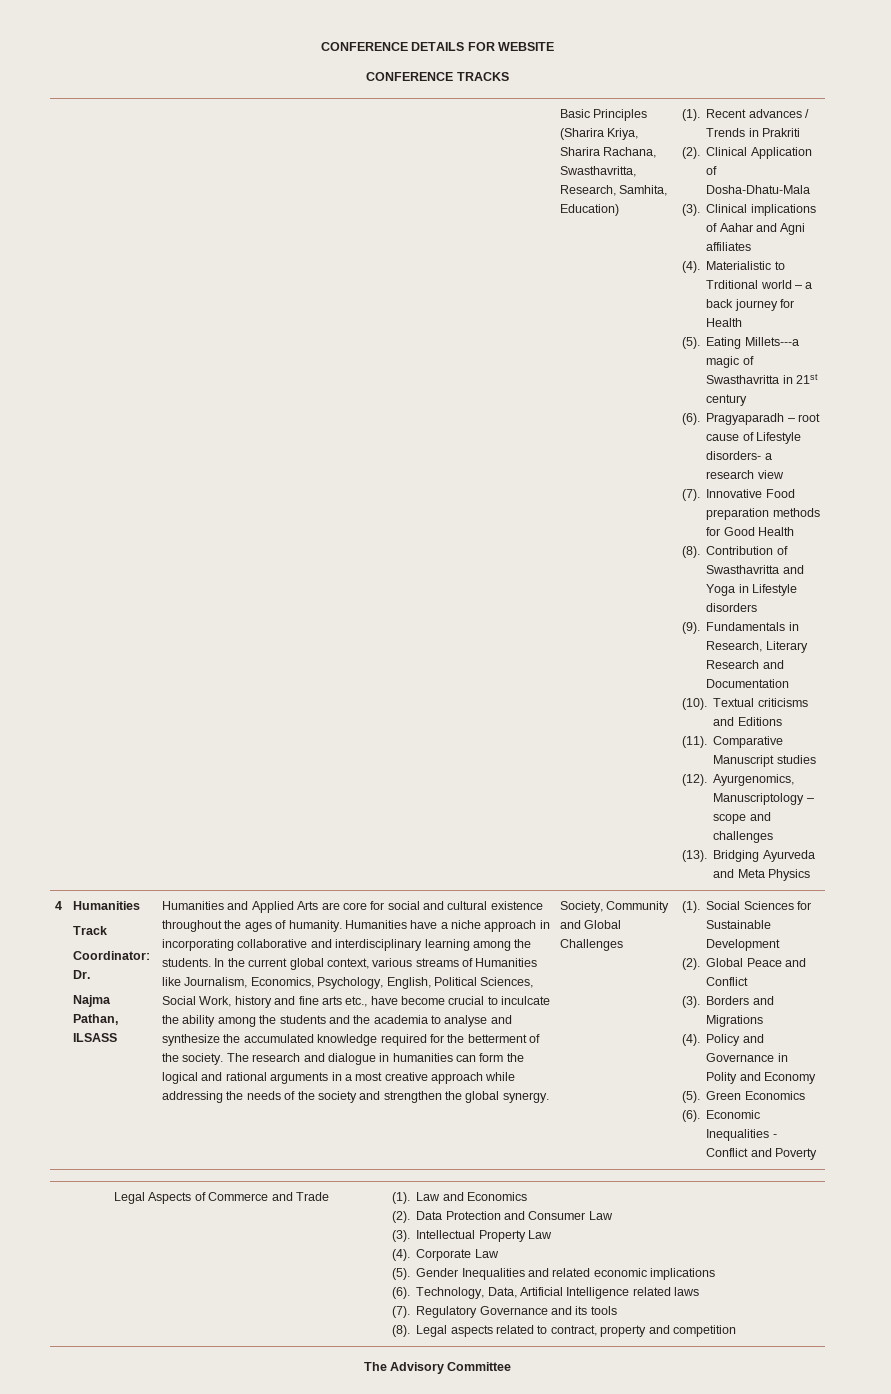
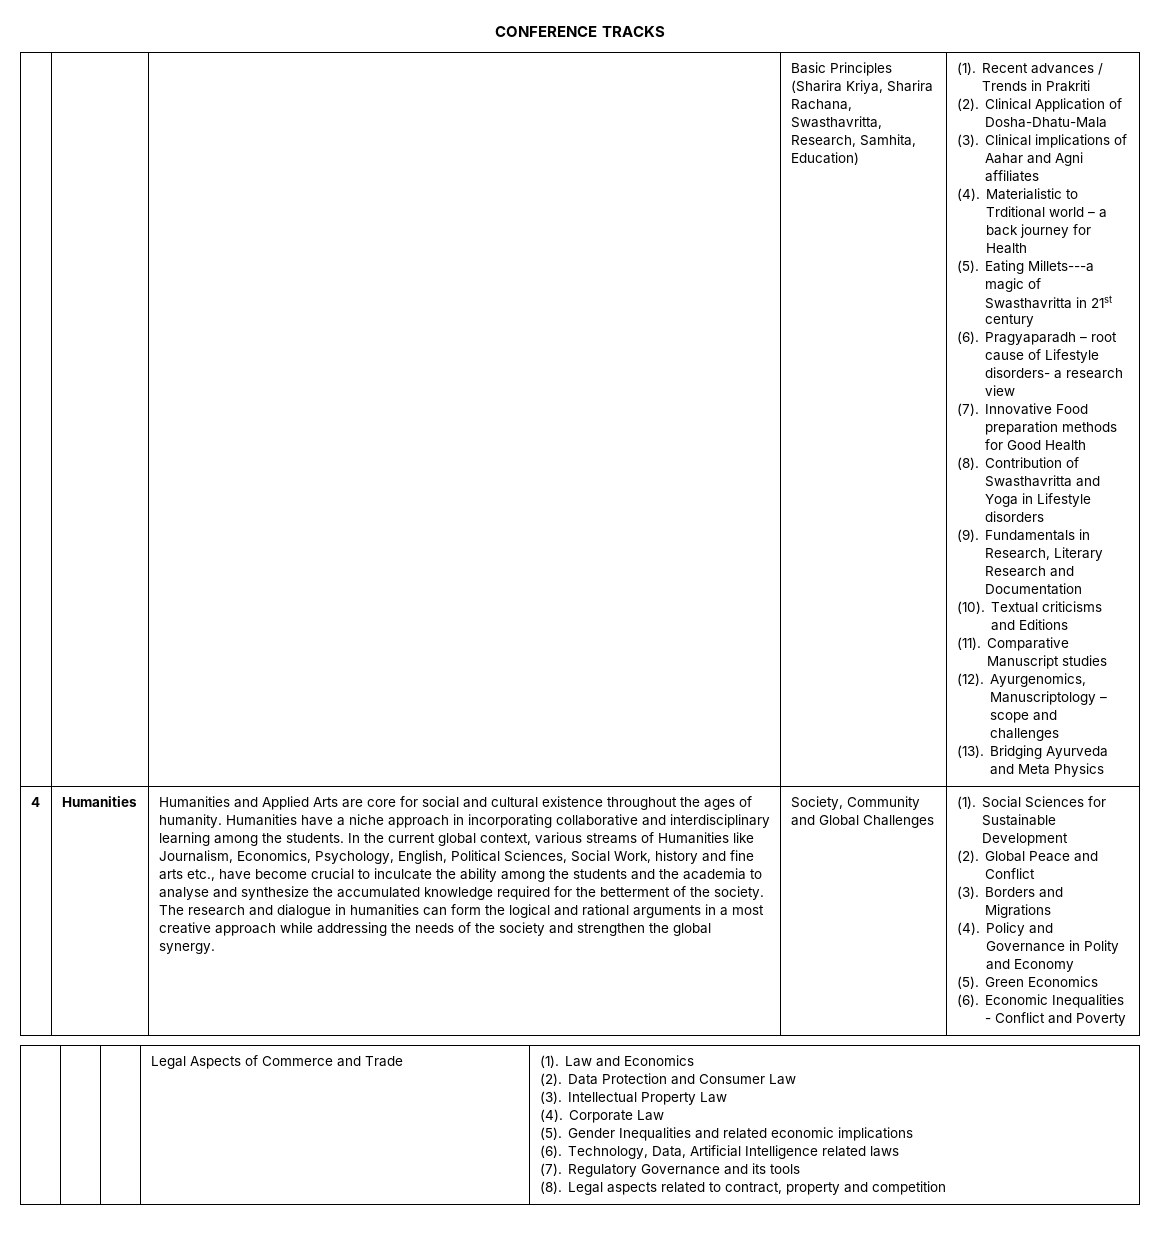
- CONFERENCE DETAILS FOR WEBSITE
- Track
- Coordinator: Dr.
- Najma Pathan, ILSASS
- The Advisory Committee

